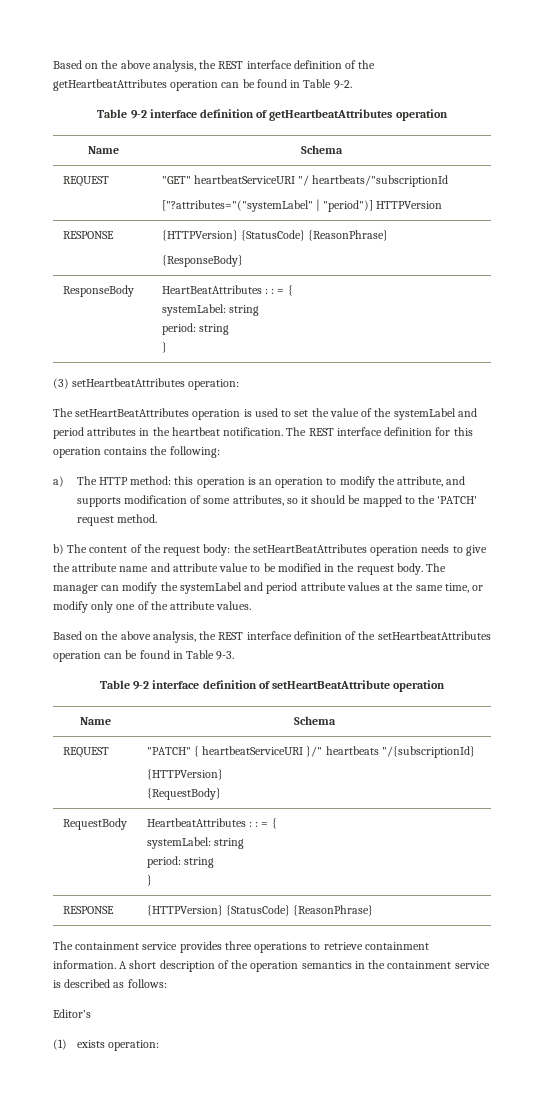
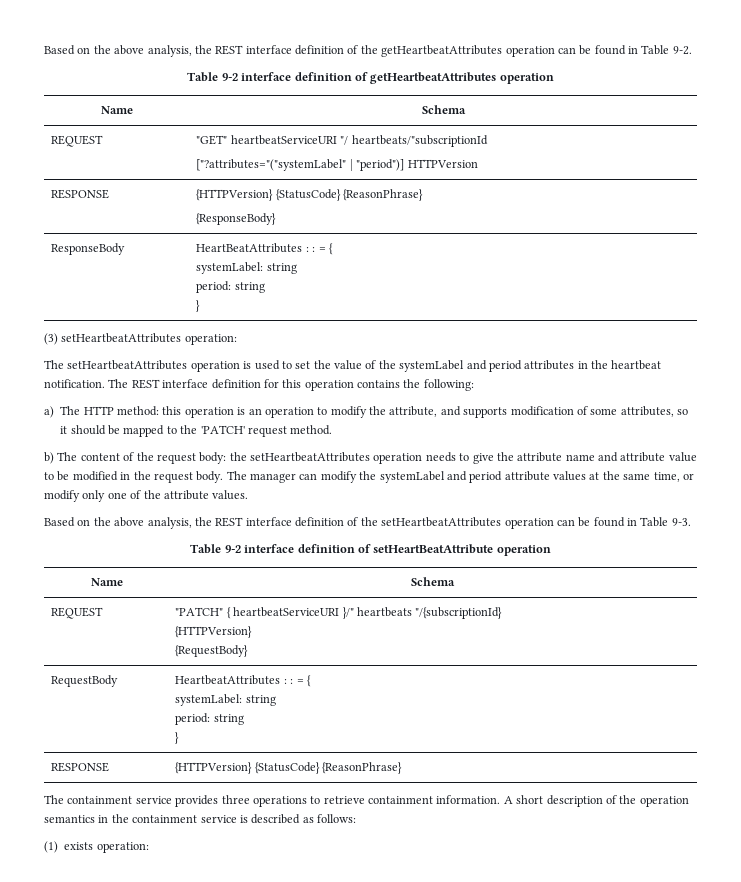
- The setHeartBeatAttributes operation is used to set the value of the systemLabel and period attributes in the heartbeat notification.
+ The setHeartbeatAttributes operation is used to set the value of the systemLabel and period attributes in the heartbeat notification.
- b) The content of the request body: the setHeartBeatAttributes operation needs to give the attribute name and attribute value to be modified in the request body.
+ b) The content of the request body: the setHeartbeatAttributes operation needs to give the attribute name and attribute value to be modified in the request body.
- Editor’s

